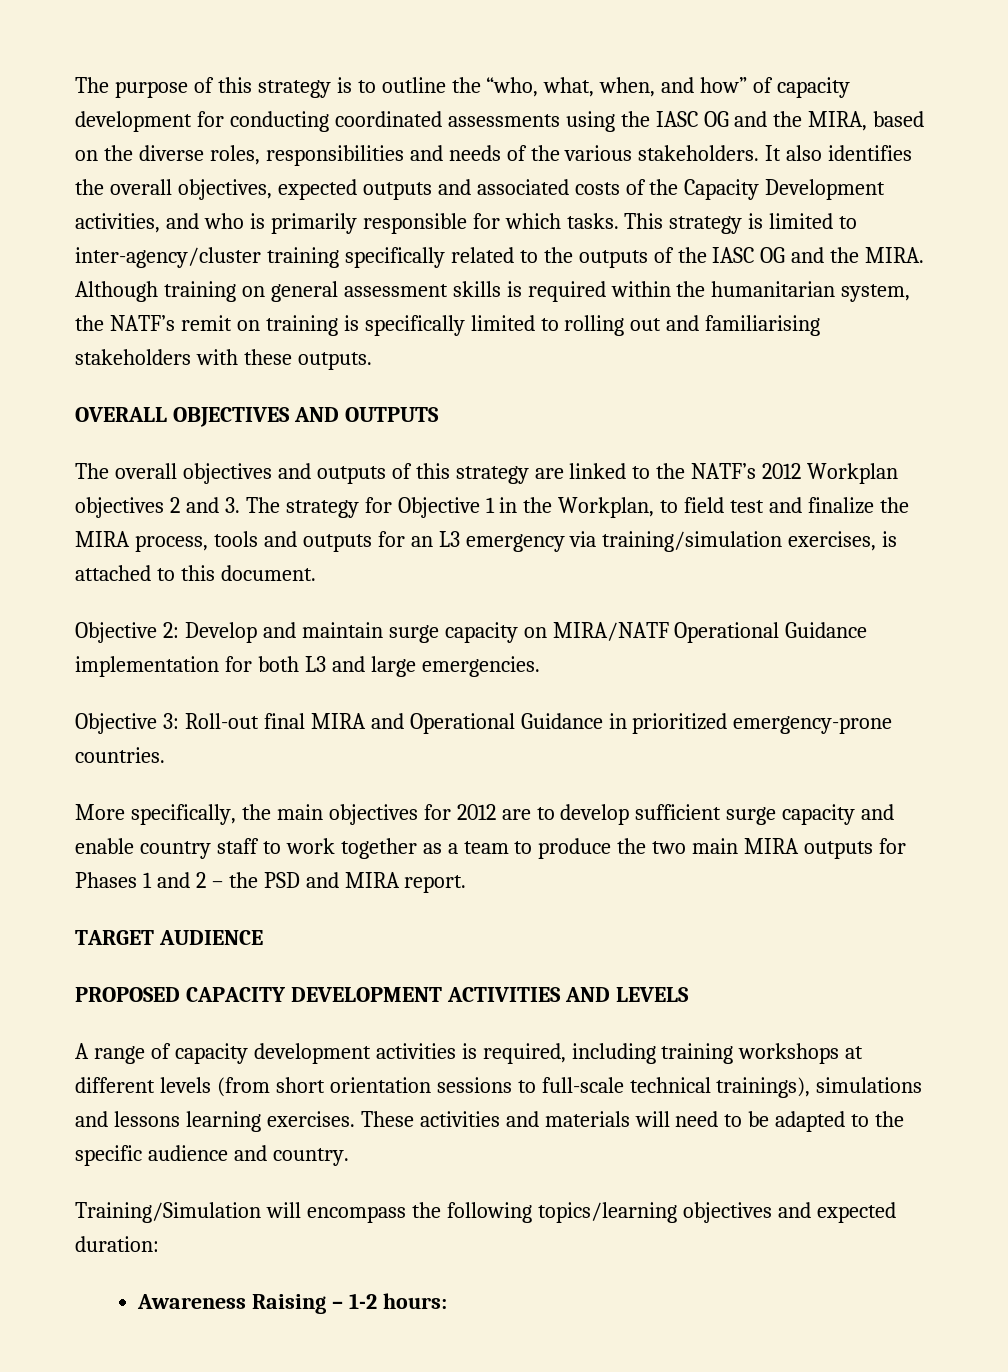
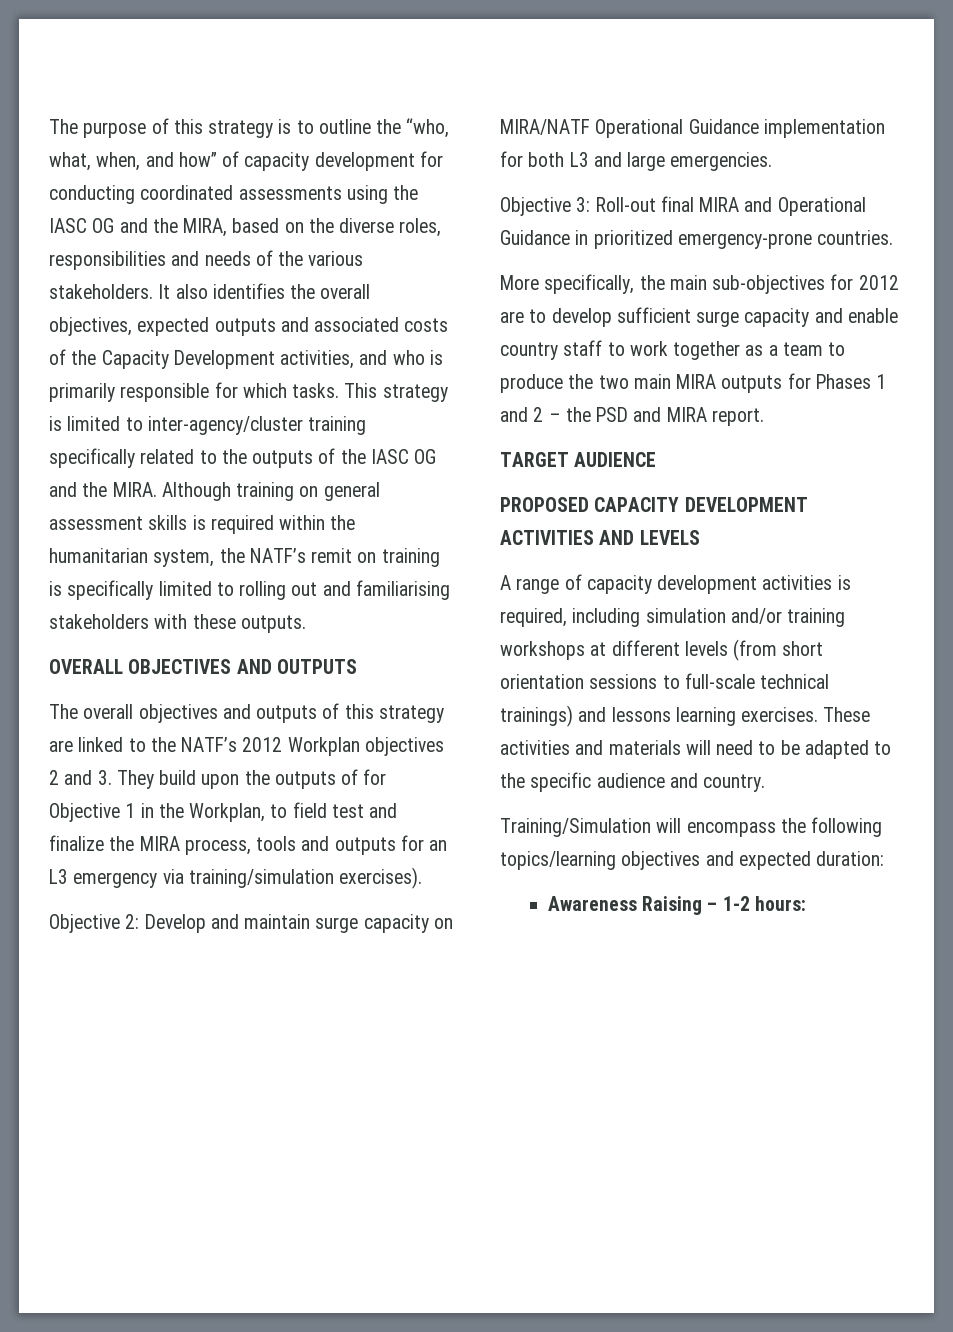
- The overall objectives and outputs of this strategy are linked to the NATF’s 2012 Workplan objectives 2 and 3. The strategy for Objective 1 in the Workplan, to field test and finalize the MIRA process, tools and outputs for an L3 emergency via training/simulation exercises, is attached to this document.
+ The overall objectives and outputs of this strategy are linked to the NATF’s 2012 Workplan objectives 2 and 3. They build upon the outputs of for Objective 1 in the Workplan, to field test and finalize the MIRA process, tools and outputs for an L3 emergency via training/simulation exercises).
- More specifically, the main objectives for 2012 are to develop sufficient surge capacity and enable country staff to work together as a team to produce the two main MIRA outputs for Phases 1 and 2 – the PSD and MIRA report.
+ More specifically, the main sub-objectives for 2012 are to develop sufficient surge capacity and enable country staff to work together as a team to produce the two main MIRA outputs for Phases 1 and 2 – the PSD and MIRA report.
- A range of capacity development activities is required, including training workshops at different levels (from short orientation sessions to full-scale technical trainings), simulations and lessons learning exercises.
+ A range of capacity development activities is required, including simulation and/or training workshops at different levels (from short orientation sessions to full-scale technical trainings) and lessons learning exercises.

